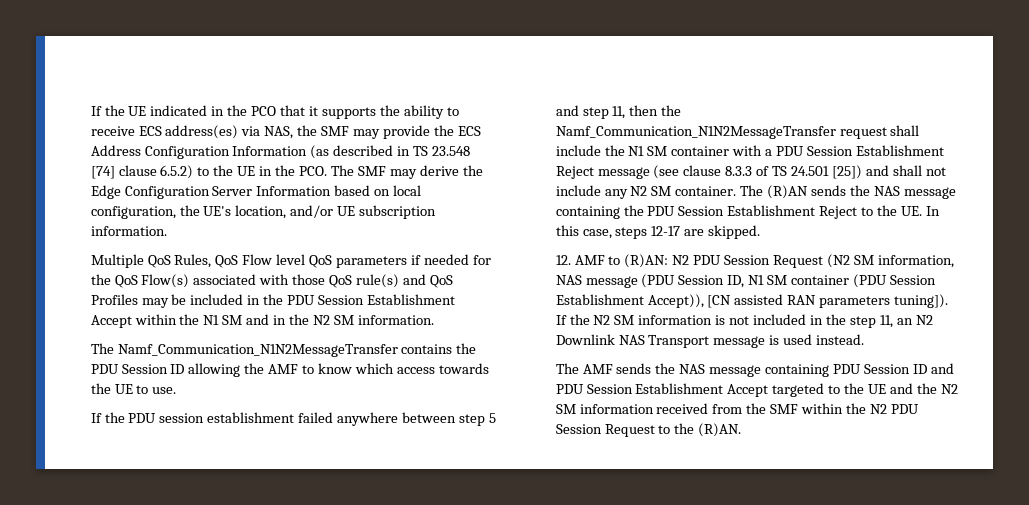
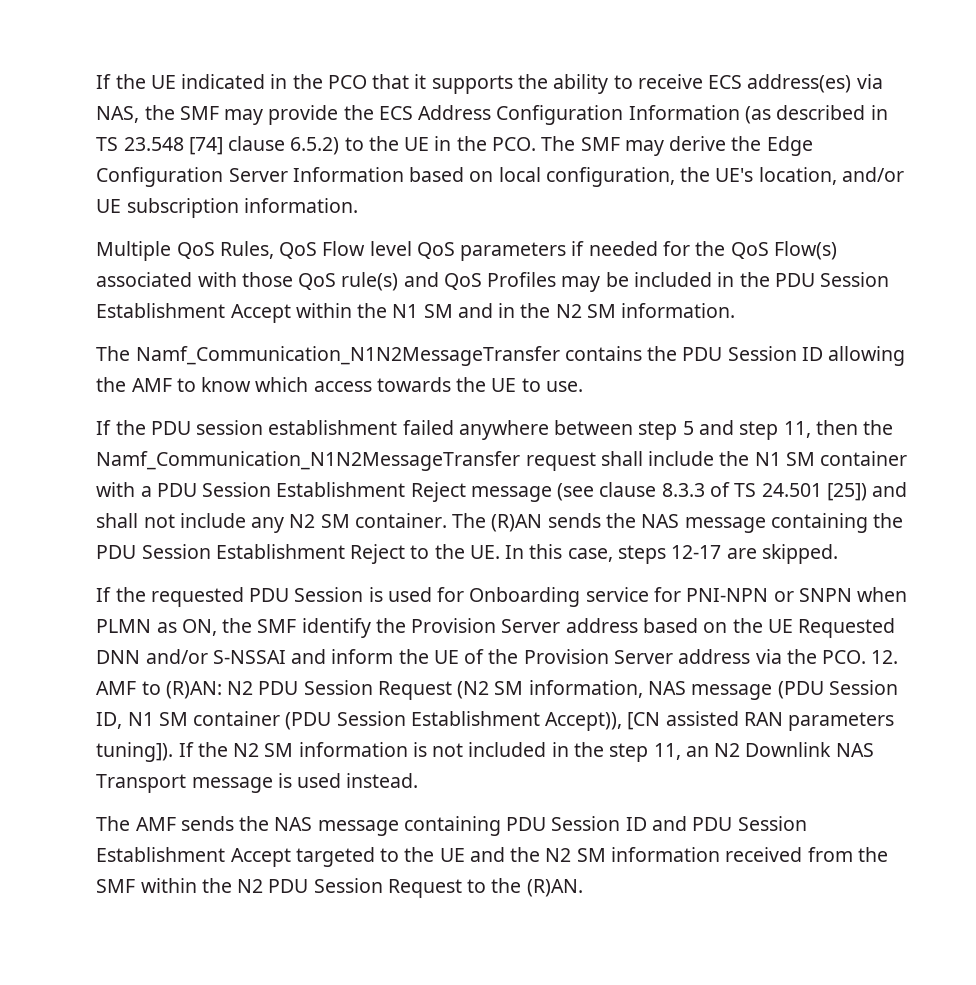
- 12. AMF to (R)AN: N2 PDU Session Request (N2 SM information, NAS message (PDU Session ID, N1 SM container (PDU Session Establishment Accept)), [CN assisted RAN parameters tuning]).
+ If the requested PDU Session is used for Onboarding service for PNI-NPN or SNPN when PLMN as ON, the SMF identify the Provision Server address based on the UE Requested DNN and/or S-NSSAI and inform the UE of the Provision Server address via the PCO. 12. AMF to (R)AN: N2 PDU Session Request (N2 SM information, NAS message (PDU Session ID, N1 SM container (PDU Session Establishment Accept)), [CN assisted RAN parameters tuning]).

